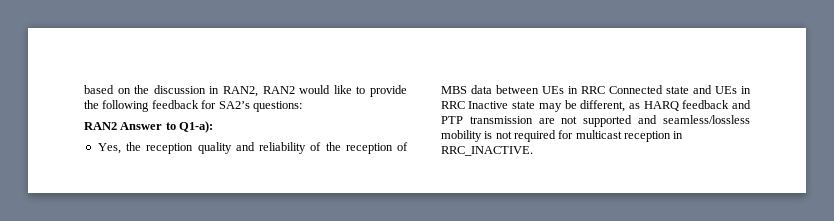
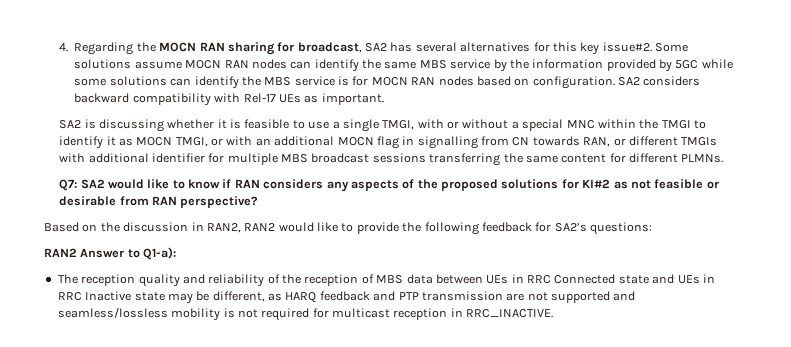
- based on the discussion in RAN2, RAN2 would like to provide the following feedback for SA2’s questions:
+ 4. Regarding the MOCN RAN sharing for broadcast, SA2 has several alternatives for this key issue#2. Some solutions assume MOCN RAN nodes can identify the same MBS service by the information provided by 5GC while some solutions can identify the MBS service is for MOCN RAN nodes based on configuration. SA2 considers backward compatibility with Rel-17 UEs as important.
+ SA2 is discussing whether it is feasible to use a single TMGI, with or without a special MNC within the TMGI to identify it as MOCN TMGI, or with an additional MOCN flag in signalling from CN towards RAN, or different TMGIs with additional identifier for multiple MBS broadcast sessions transferring the same content for different PLMNs.
+ Q7: SA2 would like to know if RAN considers any aspects of the proposed solutions for KI#2 as not feasible or desirable from RAN perspective?
+ Based on the discussion in RAN2, RAN2 would like to provide the following feedback for SA2’s questions:
- Yes, the reception quality and reliability of the reception of MBS data between UEs in RRC Connected state and UEs in RRC Inactive state may be different, as HARQ feedback and PTP transmission are not supported and seamless/lossless mobility is not required for multicast reception in RRC_INACTIVE.
+ The reception quality and reliability of the reception of MBS data between UEs in RRC Connected state and UEs in RRC Inactive state may be different, as HARQ feedback and PTP transmission are not supported and seamless/lossless mobility is not required for multicast reception in RRC_INACTIVE.

